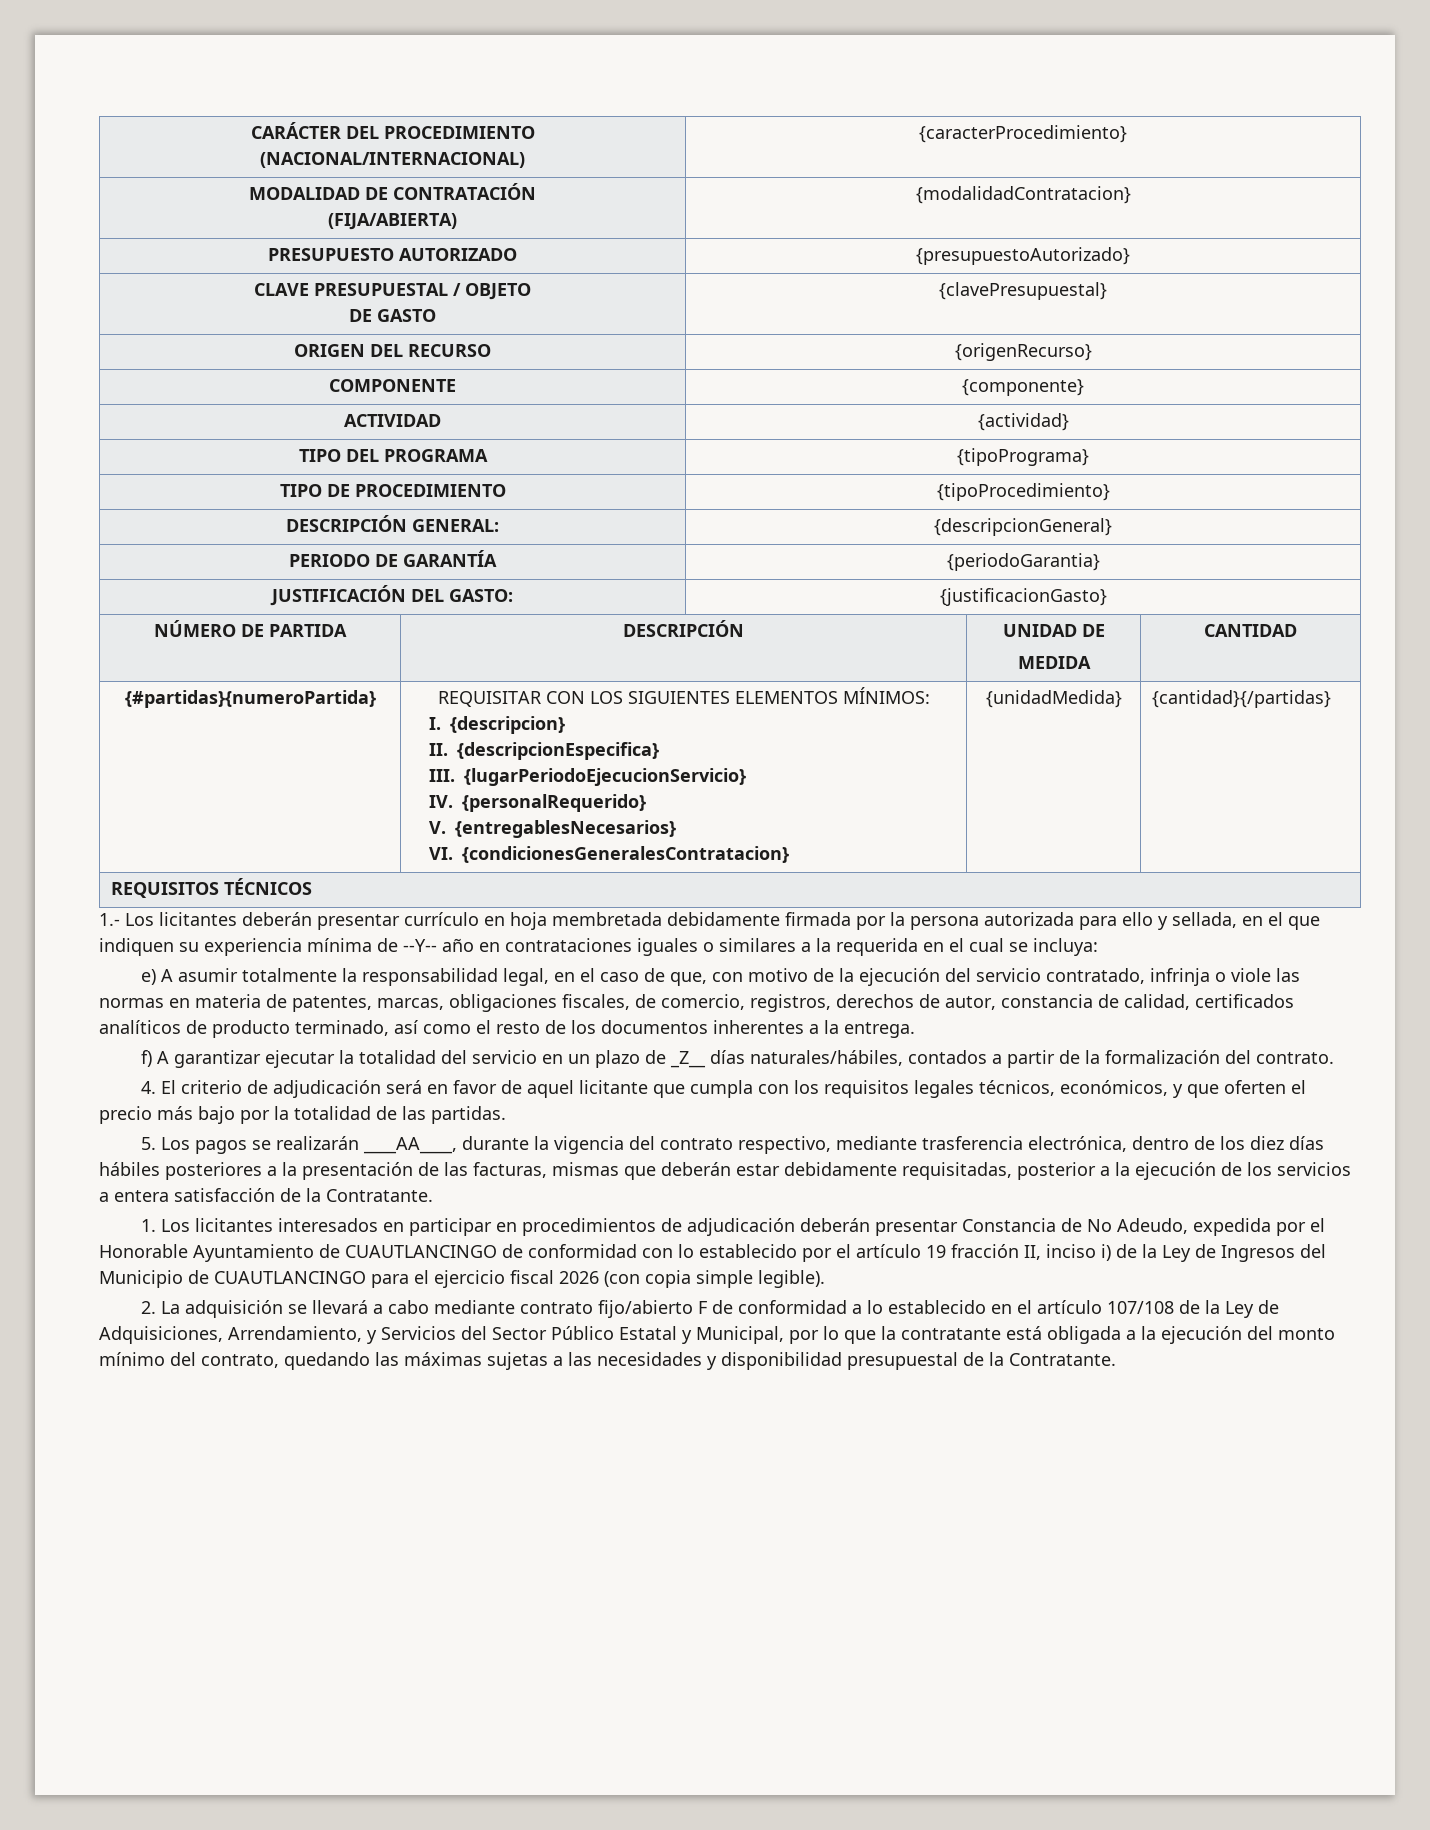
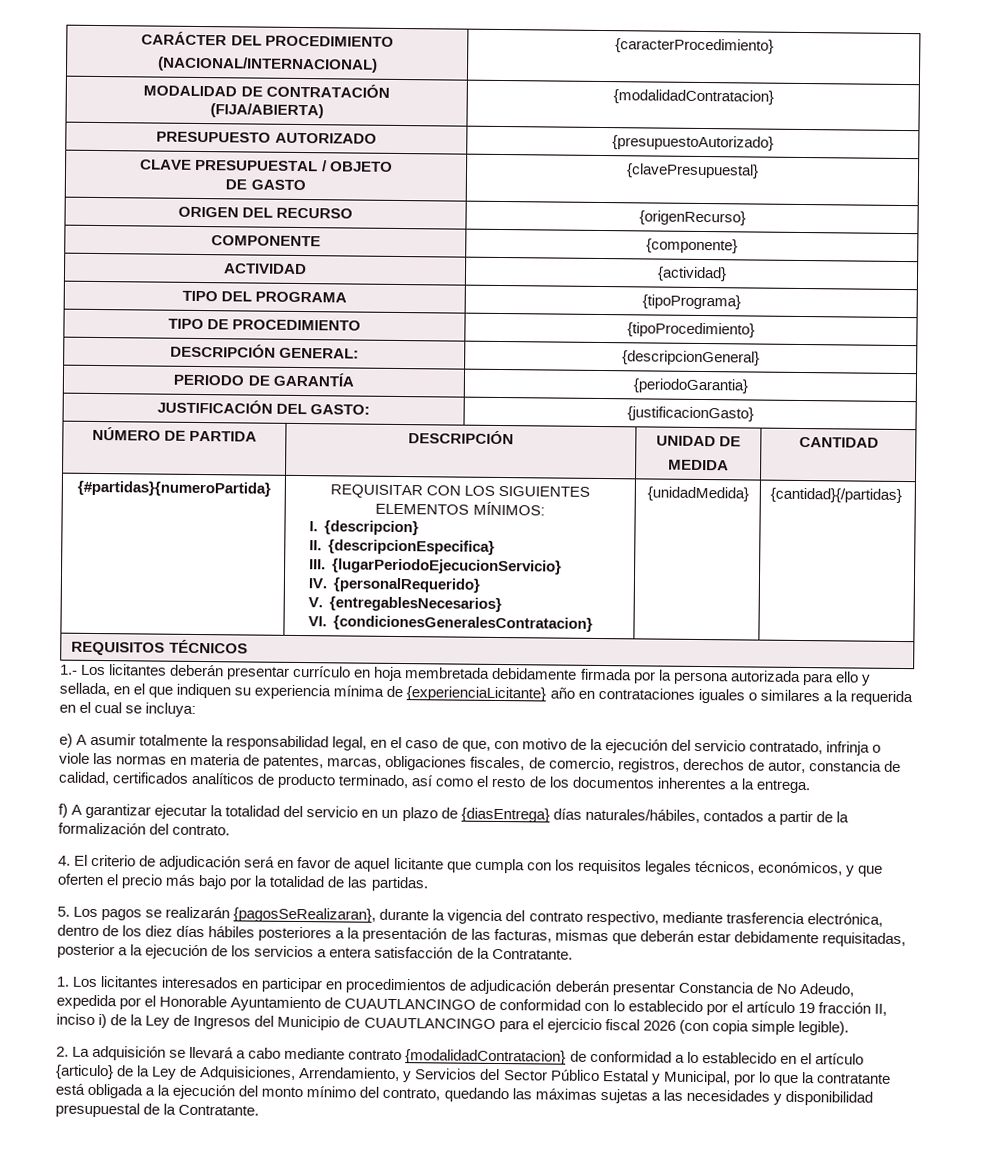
- 1.- Los licitantes deberán presentar currículo en hoja membretada debidamente firmada por la persona autorizada para ello y sellada, en el que indiquen su experiencia mínima de --Y-- año en contrataciones iguales o similares a la requerida en el cual se incluya:
+ 1.- Los licitantes deberán presentar currículo en hoja membretada debidamente firmada por la persona autorizada para ello y sellada, en el que indiquen su experiencia mínima de {experienciaLicitante} año en contrataciones iguales o similares a la requerida en el cual se incluya:
- f) A garantizar ejecutar la totalidad del servicio en un plazo de _Z__ días naturales/hábiles, contados a partir de la formalización del contrato.
+ f) A garantizar ejecutar la totalidad del servicio en un plazo de {diasEntrega} días naturales/hábiles, contados a partir de la formalización del contrato.
- 5. Los pagos se realizarán ____AA____, durante la vigencia del contrato respectivo, mediante trasferencia electrónica, dentro de los diez días hábiles posteriores a la presentación de las facturas, mismas que deberán estar debidamente requisitadas, posterior a la ejecución de los servicios a entera satisfacción de la Contratante.
+ 5. Los pagos se realizarán {pagosSeRealizaran}, durante la vigencia del contrato respectivo, mediante trasferencia electrónica, dentro de los diez días hábiles posteriores a la presentación de las facturas, mismas que deberán estar debidamente requisitadas, posterior a la ejecución de los servicios a entera satisfacción de la Contratante.
- 2. La adquisición se llevará a cabo mediante contrato fijo/abierto F de conformidad a lo establecido en el artículo 107/108 de la Ley de Adquisiciones, Arrendamiento, y Servicios del Sector Público Estatal y Municipal, por lo que la contratante está obligada a la ejecución del monto mínimo del contrato, quedando las máximas sujetas a las necesidades y disponibilidad presupuestal de la Contratante.
+ 2. La adquisición se llevará a cabo mediante contrato {modalidadContratacion} de conformidad a lo establecido en el artículo {articulo} de la Ley de Adquisiciones, Arrendamiento, y Servicios del Sector Público Estatal y Municipal, por lo que la contratante está obligada a la ejecución del monto mínimo del contrato, quedando las máximas sujetas a las necesidades y disponibilidad presupuestal de la Contratante.

